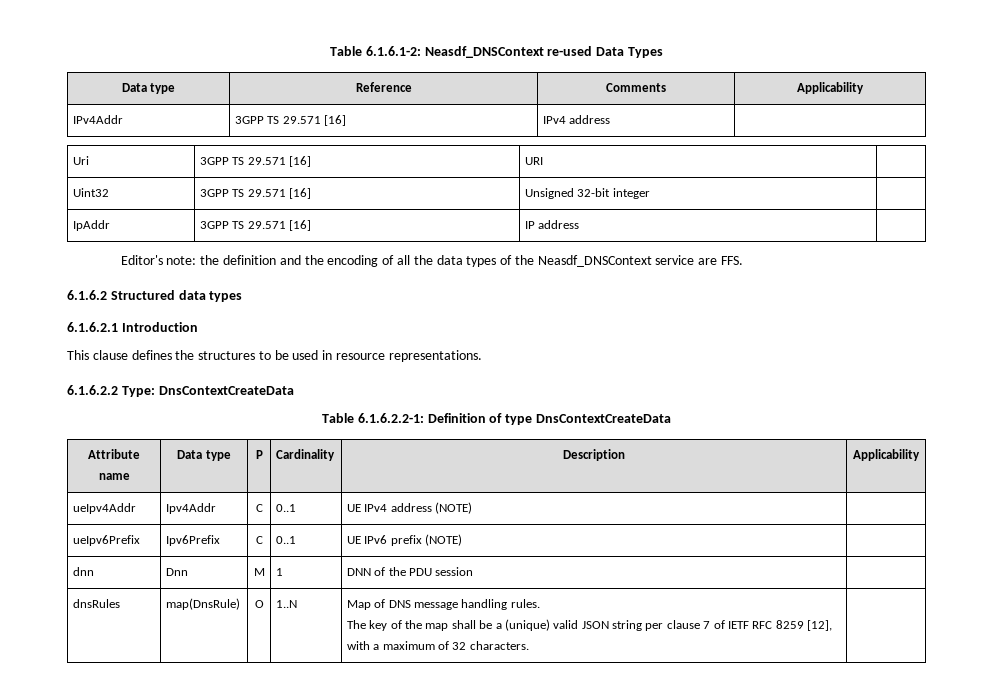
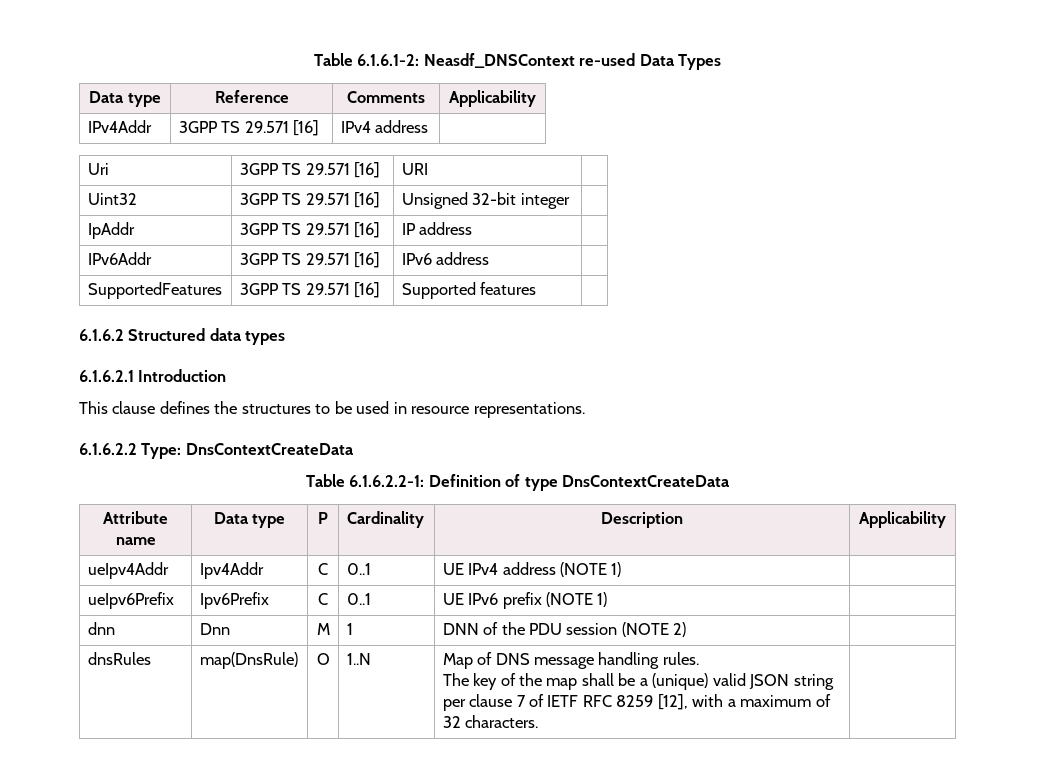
- Editor's note: the definition and the encoding of all the data types of the Neasdf_DNSContext service are FFS.
+ IPv6Addr | 3GPP TS 29.571 [16] | IPv6 address |
+ SupportedFeatures | 3GPP TS 29.571 [16] | Supported features |
- ueIpv4Addr | Ipv4Addr | C | 0..1 | UE IPv4 address (NOTE) |
+ ueIpv4Addr | Ipv4Addr | C | 0..1 | UE IPv4 address (NOTE 1) |
- ueIpv6Prefix | Ipv6Prefix | C | 0..1 | UE IPv6 prefix (NOTE) |
+ ueIpv6Prefix | Ipv6Prefix | C | 0..1 | UE IPv6 prefix (NOTE 1) |
- dnn | Dnn | M | 1 | DNN of the PDU session |
+ dnn | Dnn | M | 1 | DNN of the PDU session (NOTE 2) |

